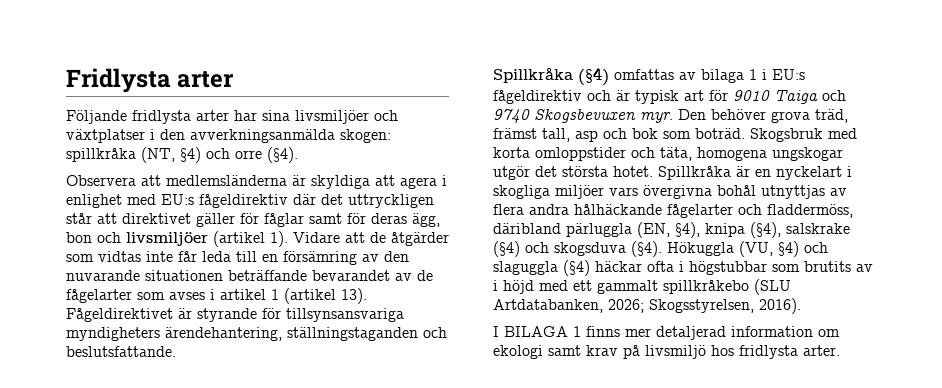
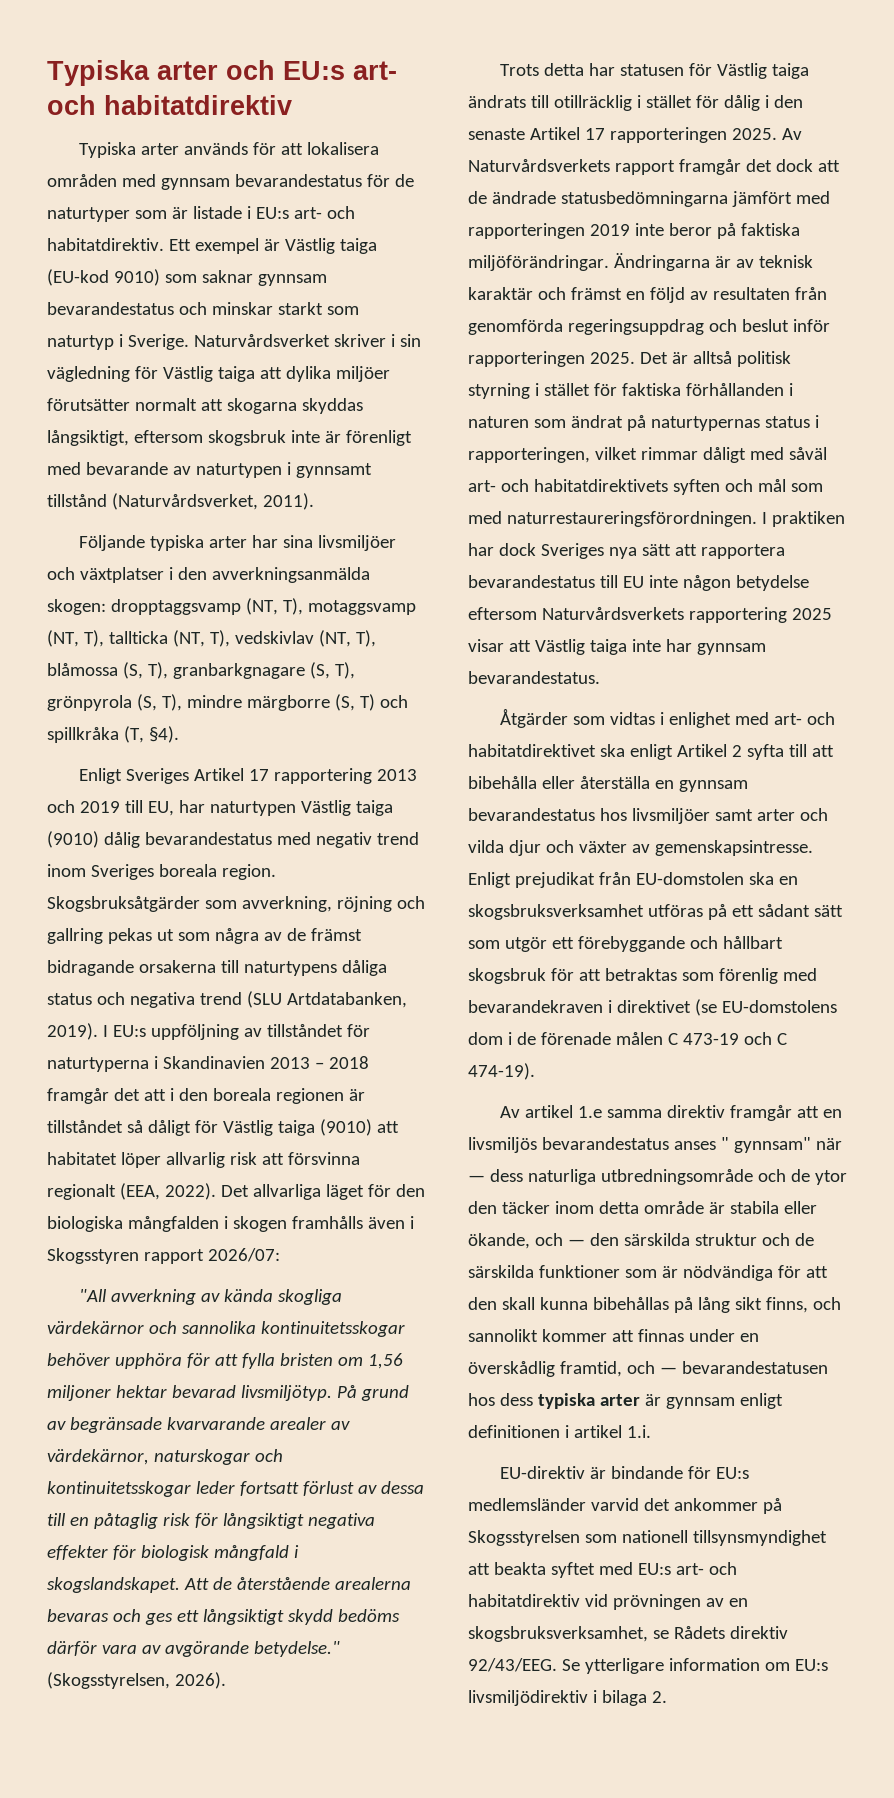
- Fridlysta arter
+ Typiska arter och EU:s art- och habitatdirektiv
+ Typiska arter används för att lokalisera områden med gynnsam bevarandestatus för de naturtyper som är listade i EU:s art- och habitatdirektiv. Ett exempel är Västlig taiga (EU-kod 9010) som saknar gynnsam bevarandestatus och minskar starkt som naturtyp i Sverige. Naturvårdsverket skriver i sin vägledning för Västlig taiga att dylika miljöer förutsätter normalt att skogarna skyddas långsiktigt, eftersom skogsbruk inte är förenligt med bevarande av naturtypen i gynnsamt tillstånd (Naturvårdsverket, 2011).
- Följande fridlysta arter har sina livsmiljöer och växtplatser i den avverkningsanmälda skogen: spillkråka (NT, §4) och orre (§4).
- Observera att medlemsländerna är skyldiga att agera i enlighet med EU:s fågeldirektiv där det uttryckligen står att direktivet gäller för fåglar samt för deras ägg, bon och livsmiljöer (artikel 1). Vidare att de åtgärder som vidtas inte får leda till en försämring av den nuvarande situationen beträffande bevarandet av de fågelarter som avses i artikel 1 (artikel 13). Fågeldirektivet är styrande för tillsynsansvariga myndigheters ärendehantering, ställningstaganden och beslutsfattande.
- Spillkråka (§4) omfattas av bilaga 1 i EU:s fågeldirektiv och är typisk art för 9010 Taiga och 9740 Skogsbevuxen myr. Den behöver grova träd, främst tall, asp och bok som boträd. Skogsbruk med korta omloppstider och täta, homogena ungskogar utgör det största hotet. Spillkråka är en nyckelart i skogliga miljöer vars övergivna bohål utnyttjas av flera andra hålhäckande fågelarter och fladdermöss, däribland pärluggla (EN, §4), knipa (§4), salskrake (§4) och skogsduva (§4). Hökuggla (VU, §4) och slaguggla (§4) häckar ofta i högstubbar som brutits av i höjd med ett gammalt spillkråkebo (SLU Artdatabanken, 2026; Skogsstyrelsen, 2016).
- I BILAGA 1 finns mer detaljerad information om ekologi samt krav på livsmiljö hos fridlysta arter.
+ Följande typiska arter har sina livsmiljöer och växtplatser i den avverkningsanmälda skogen: dropptaggsvamp (NT, T), motaggsvamp (NT, T), tallticka (NT, T), vedskivlav (NT, T), blåmossa (S, T), granbarkgnagare (S, T), grönpyrola (S, T), mindre märgborre (S, T) och spillkråka (T, §4).
+ Enligt Sveriges Artikel 17 rapportering 2013 och 2019 till EU, har naturtypen Västlig taiga (9010) dålig bevarandestatus med negativ trend inom Sveriges boreala region. Skogsbruksåtgärder som avverkning, röjning och gallring pekas ut som några av de främst bidragande orsakerna till naturtypens dåliga status och negativa trend (SLU Artdatabanken, 2019). I EU:s uppföljning av tillståndet för naturtyperna i Skandinavien 2013 – 2018 framgår det att i den boreala regionen är tillståndet så dåligt för Västlig taiga (9010) att habitatet löper allvarlig risk att försvinna regionalt (EEA, 2022). Det allvarliga läget för den biologiska mångfalden i skogen framhålls även i Skogsstyren rapport 2026/07:
+ "All avverkning av kända skogliga värdekärnor och sannolika kontinuitetsskogar behöver upphöra för att fylla bristen om 1,56 miljoner hektar bevarad livsmiljötyp. På grund av begränsade kvarvarande arealer av värdekärnor, naturskogar och kontinuitetsskogar leder fortsatt förlust av dessa till en påtaglig risk för långsiktigt negativa effekter för biologisk mångfald i skogslandskapet. Att de återstående arealerna bevaras och ges ett långsiktigt skydd bedöms därför vara av avgörande betydelse." (Skogsstyrelsen, 2026).
+ Trots detta har statusen för Västlig taiga ändrats till otillräcklig i stället för dålig i den senaste Artikel 17 rapporteringen 2025. Av Naturvårdsverkets rapport framgår det dock att de ändrade statusbedömningarna jämfört med rapporteringen 2019 inte beror på faktiska miljöförändringar. Ändringarna är av teknisk karaktär och främst en följd av resultaten från genomförda regeringsuppdrag och beslut inför rapporteringen 2025. Det är alltså politisk styrning i stället för faktiska förhållanden i naturen som ändrat på naturtypernas status i rapporteringen, vilket rimmar dåligt med såväl art- och habitatdirektivets syften och mål som med naturrestaureringsförordningen. I praktiken har dock Sveriges nya sätt att rapportera bevarandestatus till EU inte någon betydelse eftersom Naturvårdsverkets rapportering 2025 visar att Västlig taiga inte har gynnsam bevarandestatus.
+ Åtgärder som vidtas i enlighet med art- och habitatdirektivet ska enligt Artikel 2 syfta till att bibehålla eller återställa en gynnsam bevarandestatus hos livsmiljöer samt arter och vilda djur och växter av gemenskapsintresse. Enligt prejudikat från EU-domstolen ska en skogsbruksverksamhet utföras på ett sådant sätt som utgör ett förebyggande och hållbart skogsbruk för att betraktas som förenlig med bevarandekraven i direktivet (se EU-domstolens dom i de förenade målen C 473-19 och C 474-19).
+ Av artikel 1.e samma direktiv framgår att en livsmiljös bevarandestatus anses " gynnsam" när — dess naturliga utbredningsområde och de ytor den täcker inom detta område är stabila eller ökande, och — den särskilda struktur och de särskilda funktioner som är nödvändiga för att den skall kunna bibehållas på lång sikt finns, och sannolikt kommer att finnas under en överskådlig framtid, och — bevarandestatusen hos dess typiska arter är gynnsam enligt definitionen i artikel 1.i.
+ EU-direktiv är bindande för EU:s medlemsländer varvid det ankommer på Skogsstyrelsen som nationell tillsynsmyndighet att beakta syftet med EU:s art- och habitatdirektiv vid prövningen av en skogsbruksverksamhet, se Rådets direktiv 92/43/EEG. Se ytterligare information om EU:s livsmiljödirektiv i bilaga 2.

